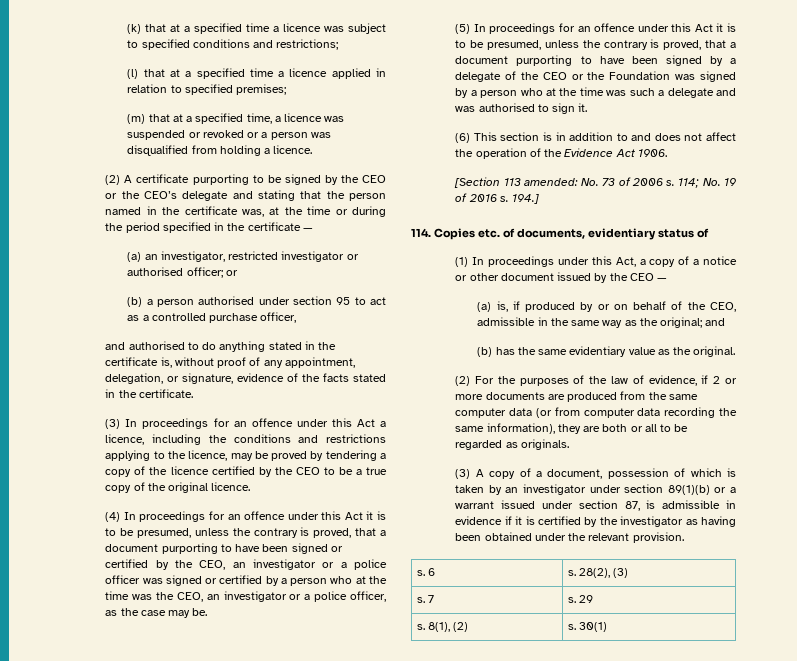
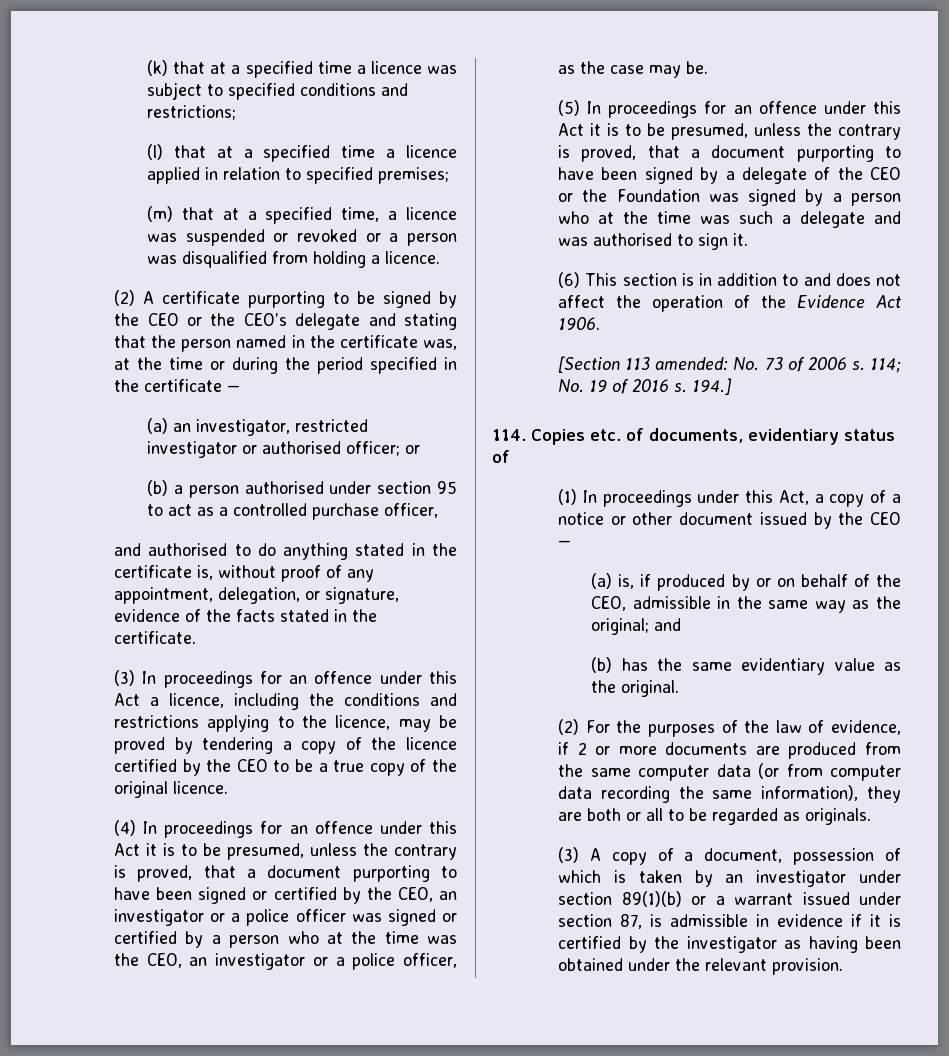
- s. 6 | s. 28(2), (3)
- s. 7 | s. 29
- s. 8(1), (2) | s. 30(1)

